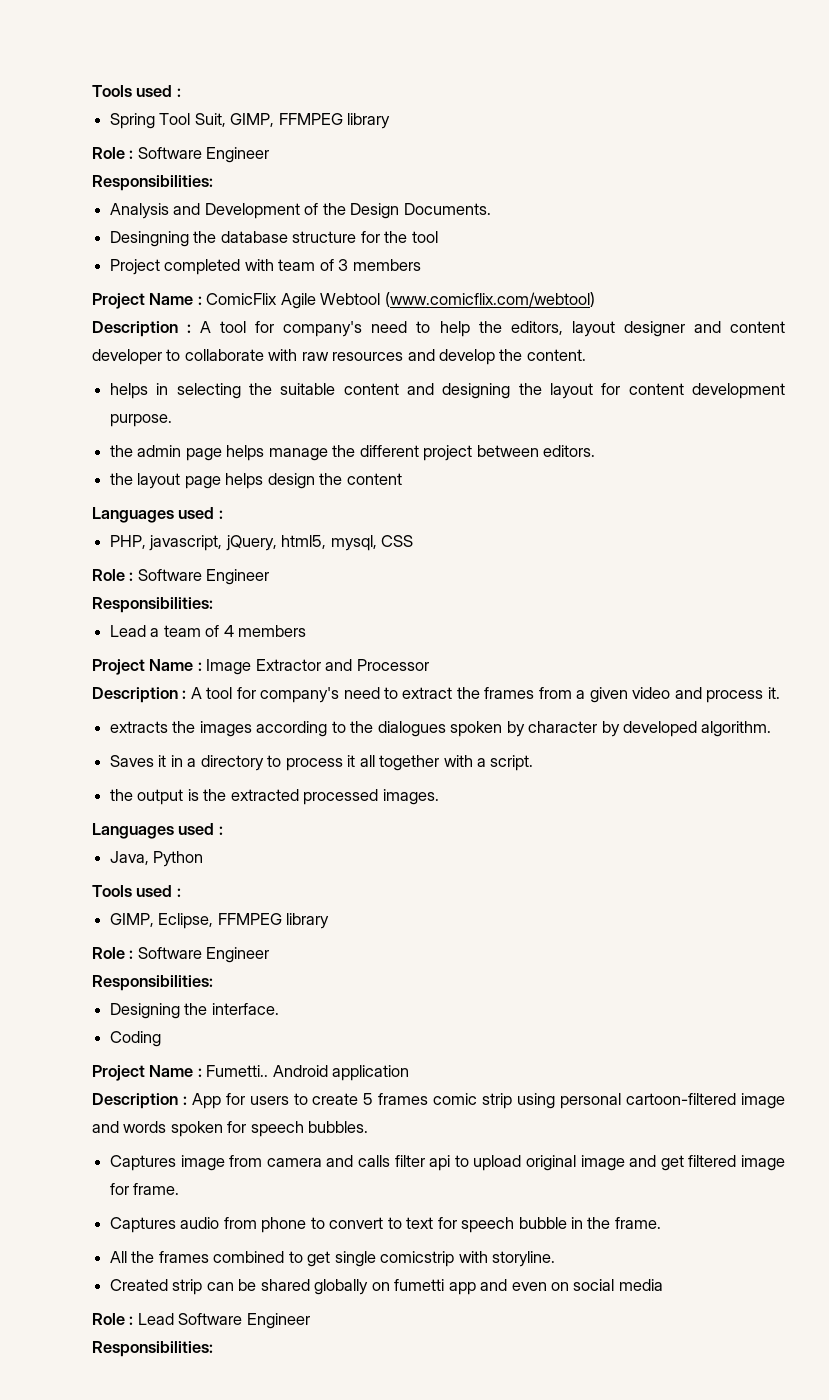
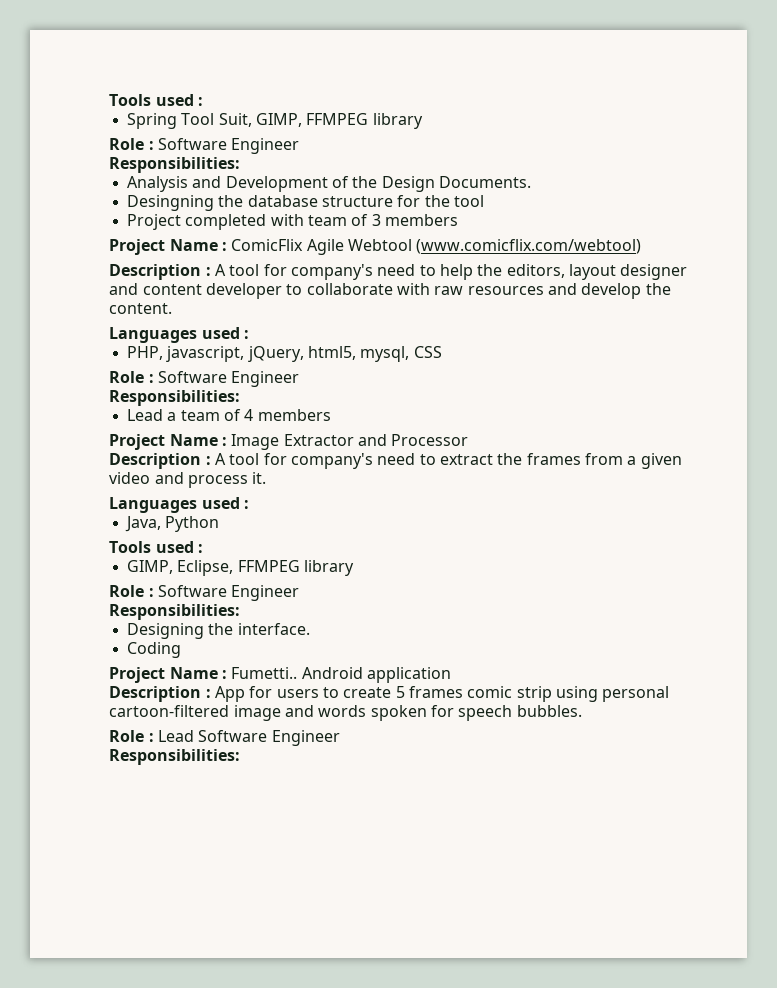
- helps in selecting the suitable content and designing the layout for content development purpose.
- the admin page helps manage the different project between editors.
- the layout page helps design the content
- extracts the images according to the dialogues spoken by character by developed algorithm.
- Saves it in a directory to process it all together with a script.
- the output is the extracted processed images.
- Captures image from camera and calls filter api to upload original image and get filtered image for frame.
- Captures audio from phone to convert to text for speech bubble in the frame.
- All the frames combined to get single comicstrip with storyline.
- Created strip can be shared globally on fumetti app and even on social media

